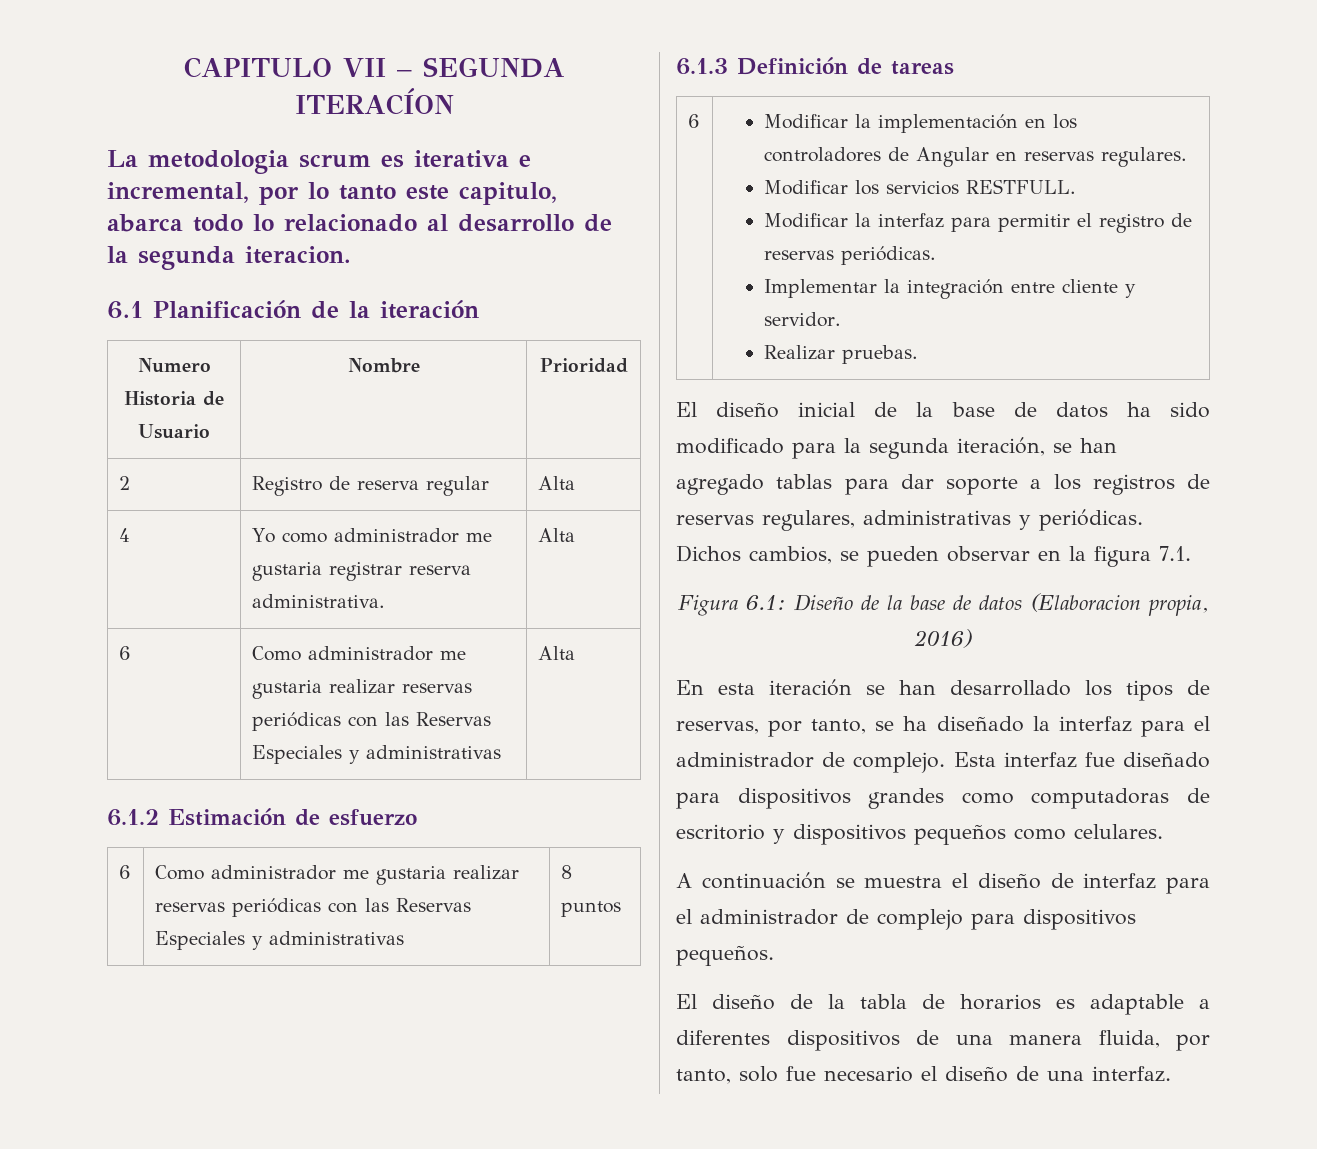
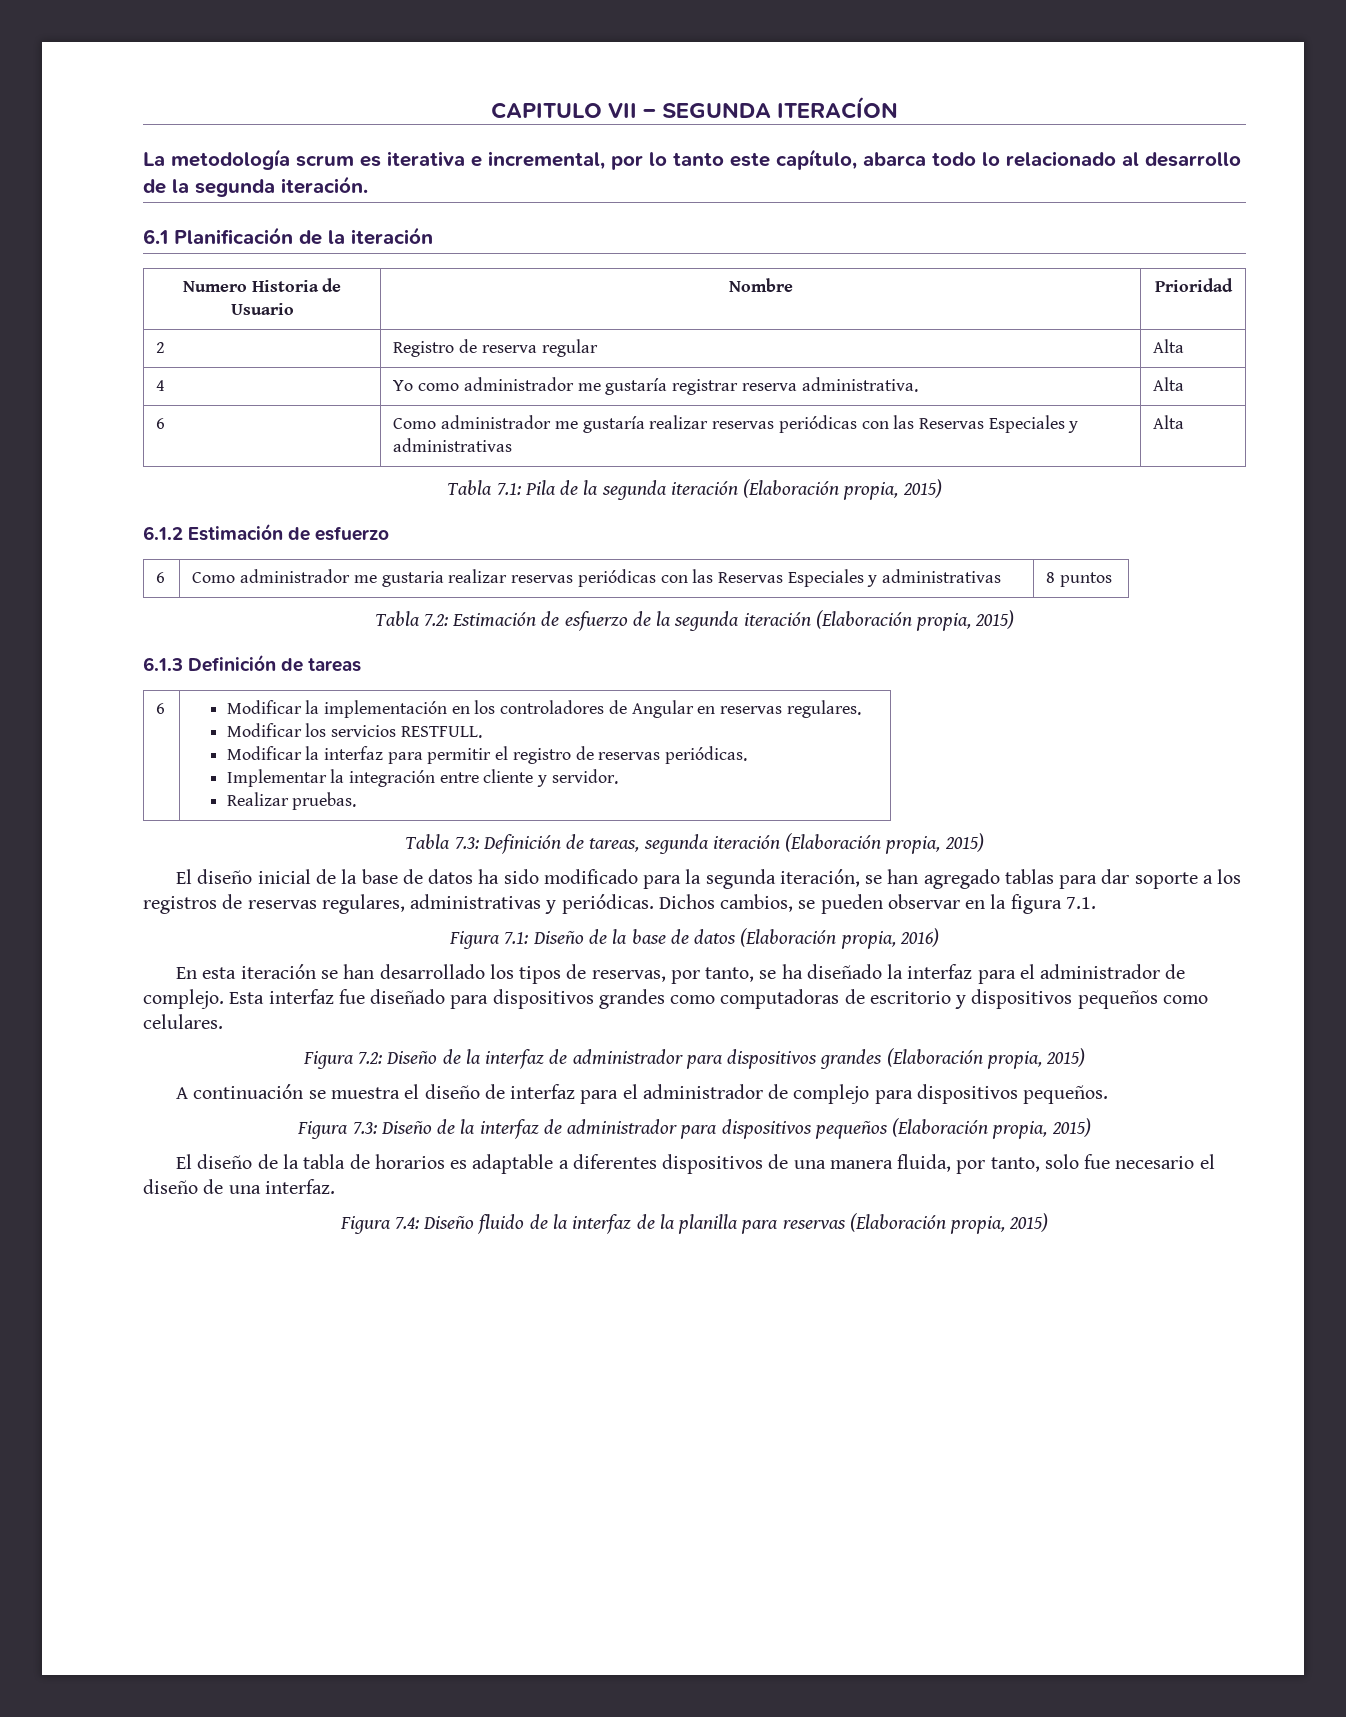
- La metodologia scrum es iterativa e incremental, por lo tanto este capitulo, abarca todo lo relacionado al desarrollo de la segunda iteracion.
+ La metodología scrum es iterativa e incremental, por lo tanto este capítulo, abarca todo lo relacionado al desarrollo de la segunda iteración.
- 4 | Yo como administrador me gustaria registrar reserva administrativa. | Alta
+ 4 | Yo como administrador me gustaría registrar reserva administrativa. | Alta
- 6 | Como administrador me gustaria realizar reservas periódicas con las Reservas Especiales y administrativas | Alta
+ 6 | Como administrador me gustaría realizar reservas periódicas con las Reservas Especiales y administrativas | Alta
+ Tabla 7.1: Pila de la segunda iteración (Elaboración propia, 2015)
+ Tabla 7.2: Estimación de esfuerzo de la segunda iteración (Elaboración propia, 2015)
+ Tabla 7.3: Definición de tareas, segunda iteración (Elaboración propia, 2015)
- Figura 6.1: Diseño de la base de datos (Elaboracion propia, 2016)
+ Figura 7.1: Diseño de la base de datos (Elaboración propia, 2016)
+ Figura 7.2: Diseño de la interfaz de administrador para dispositivos grandes (Elaboración propia, 2015)
+ Figura 7.3: Diseño de la interfaz de administrador para dispositivos pequeños (Elaboración propia, 2015)
+ Figura 7.4: Diseño fluido de la interfaz de la planilla para reservas (Elaboración propia, 2015)

